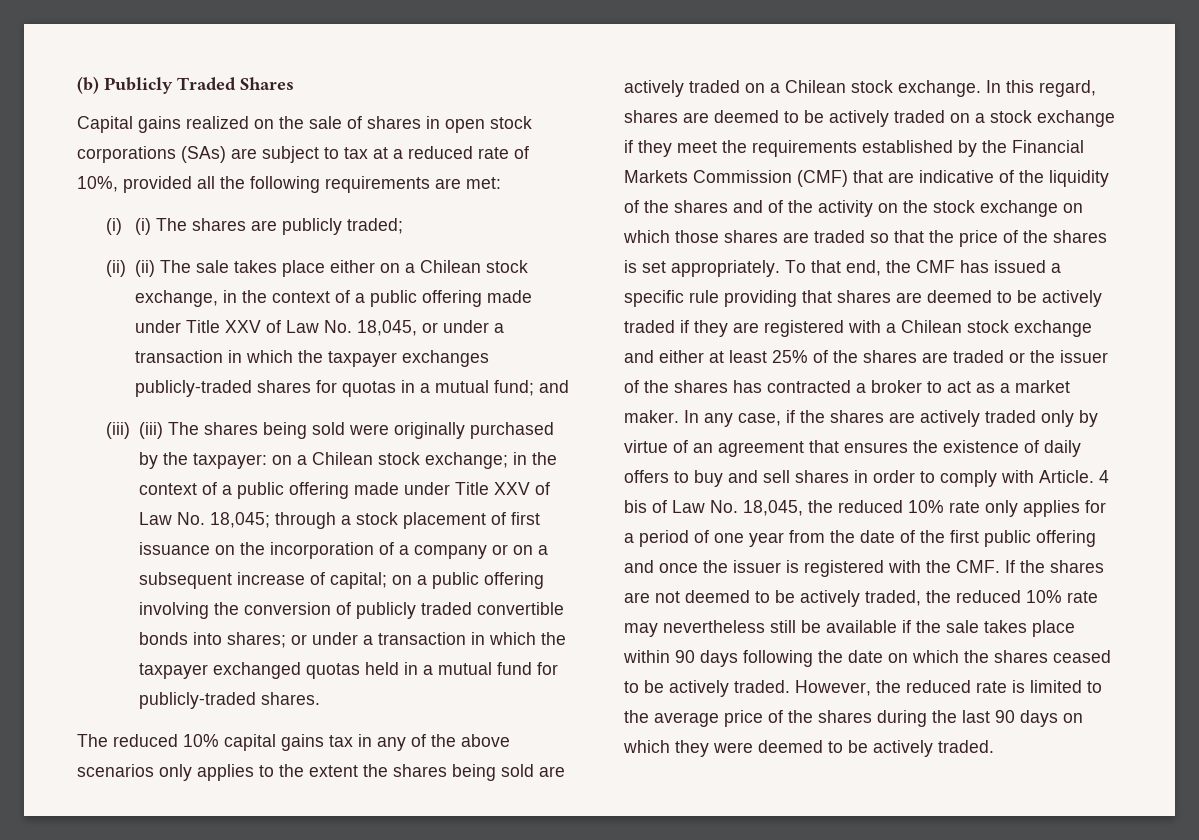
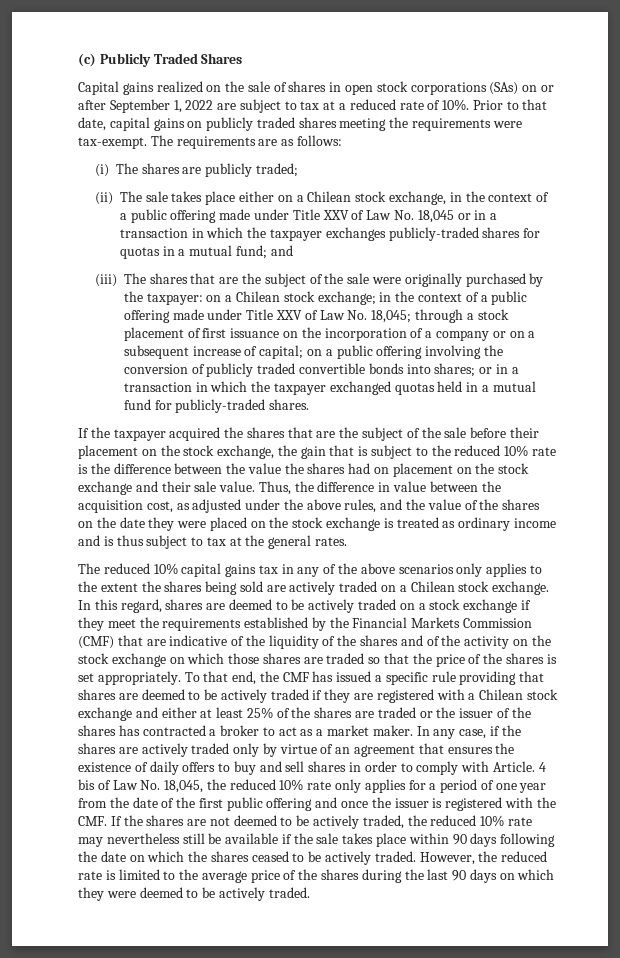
- (b) Publicly Traded Shares
+ (c) Publicly Traded Shares
- Capital gains realized on the sale of shares in open stock corporations (SAs) are subject to tax at a reduced rate of 10%, provided all the following requirements are met:
- (i) (i) The shares are publicly traded;
+ Capital gains realized on the sale of shares in open stock corporations (SAs) on or after September 1, 2022 are subject to tax at a reduced rate of 10%. Prior to that date, capital gains on publicly traded shares meeting the requirements were tax-exempt. The requirements are as follows:
+ (i) The shares are publicly traded;
- (ii) (ii) The sale takes place either on a Chilean stock exchange, in the context of a public offering made under Title XXV of Law No. 18,045, or under a transaction in which the taxpayer exchanges publicly-traded shares for quotas in a mutual fund; and
+ (ii) The sale takes place either on a Chilean stock exchange, in the context of a public offering made under Title XXV of Law No. 18,045 or in a transaction in which the taxpayer exchanges publicly-traded shares for quotas in a mutual fund; and
- (iii) (iii) The shares being sold were originally purchased by the taxpayer:
+ (iii) The shares that are the subject of the sale were originally purchased by the taxpayer:
- or under a transaction in which the taxpayer exchanged quotas held in a mutual fund for publicly-traded shares.
+ or in a transaction in which the taxpayer exchanged quotas held in a mutual fund for publicly-traded shares.
+ If the taxpayer acquired the shares that are the subject of the sale before their placement on the stock exchange, the gain that is subject to the reduced 10% rate is the difference between the value the shares had on placement on the stock exchange and their sale value. Thus, the difference in value between the acquisition cost, as adjusted under the above rules, and the value of the shares on the date they were placed on the stock exchange is treated as ordinary income and is thus subject to tax at the general rates.

